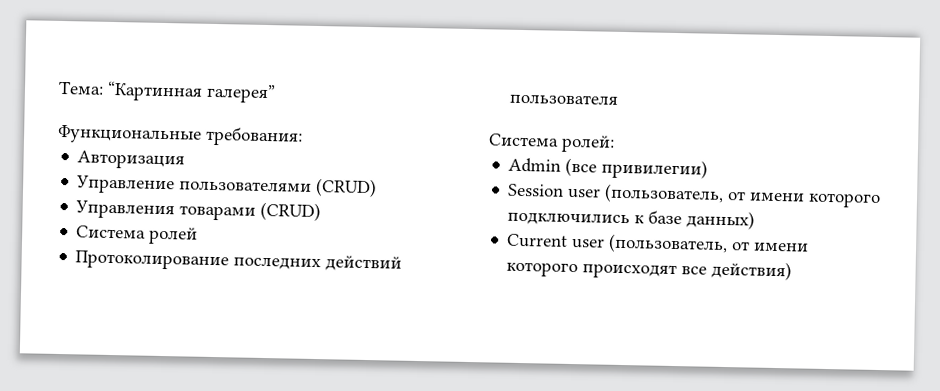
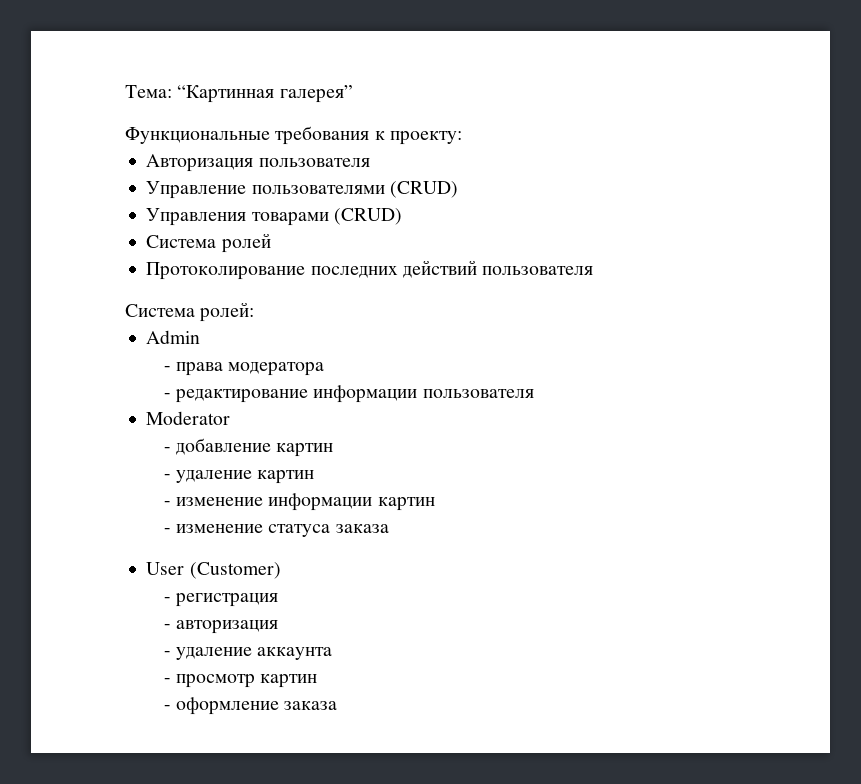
- Функциональные требования:
+ Функциональные требования к проекту:
- Авторизация
+ Авторизация пользователя
- Admin (все привилегии)
- Session user (пользователь, от имени которого подключились к базе данных)
- Current user (пользователь, от имени которого происходят все действия)
+ Admin
+ - права модератора
+ - редактирование информации пользователя
+ Moderator
+ - добавление картин
+ - удаление картин
+ - изменение информации картин
+ - изменение статуса заказа
+ User (Customer)
+ - регистрация
+ - авторизация
+ - удаление аккаунта
+ - просмотр картин
+ - оформление заказа

